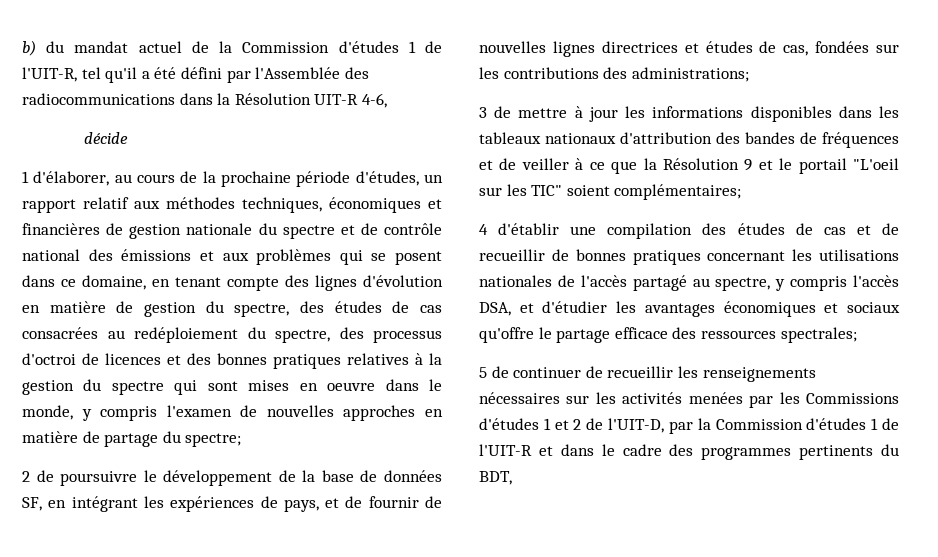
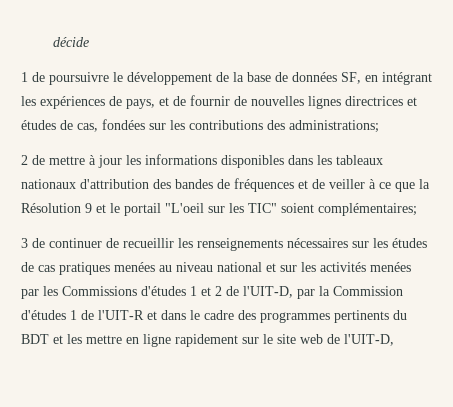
- b) du mandat actuel de la Commission d'études 1 de l'UIT-R, tel qu'il a été défini par l'Assemblée des radiocommunications dans la Résolution UIT-R 4-6,
  décide
- 1 d'élaborer, au cours de la prochaine période d'études, un rapport relatif aux méthodes techniques, économiques et financières de gestion nationale du spectre et de contrôle national des émissions et aux problèmes qui se posent dans ce domaine, en tenant compte des lignes d'évolution en matière de gestion du spectre, des études de cas consacrées au redéploiement du spectre, des processus d'octroi de licences et des bonnes pratiques relatives à la gestion du spectre qui sont mises en oeuvre dans le monde, y compris l'examen de nouvelles approches en matière de partage du spectre;
- 2 de poursuivre le développement de la base de données SF, en intégrant les expériences de pays, et de fournir de nouvelles lignes directrices et études de cas, fondées sur les contributions des administrations;
+ 1 de poursuivre le développement de la base de données SF, en intégrant les expériences de pays, et de fournir de nouvelles lignes directrices et études de cas, fondées sur les contributions des administrations;
- 3 de mettre à jour les informations disponibles dans les tableaux nationaux d'attribution des bandes de fréquences et de veiller à ce que la Résolution 9 et le portail "L'oeil sur les TIC" soient complémentaires;
+ 2 de mettre à jour les informations disponibles dans les tableaux nationaux d'attribution des bandes de fréquences et de veiller à ce que la Résolution 9 et le portail "L'oeil sur les TIC" soient complémentaires;
- 4 d'établir une compilation des études de cas et de recueillir de bonnes pratiques concernant les utilisations nationales de l'accès partagé au spectre, y compris l'accès DSA, et d'étudier les avantages économiques et sociaux qu'offre le partage efficace des ressources spectrales;
- 5 de continuer de recueillir les renseignements nécessaires sur les activités menées par les Commissions d'études 1 et 2 de l'UIT-D, par la Commission d'études 1 de l'UIT-R et dans le cadre des programmes pertinents du BDT,
+ 3 de continuer de recueillir les renseignements nécessaires sur les études de cas pratiques menées au niveau national et sur les activités menées par les Commissions d'études 1 et 2 de l'UIT-D, par la Commission d'études 1 de l'UIT-R et dans le cadre des programmes pertinents du BDT et les mettre en ligne rapidement sur le site web de l'UIT-D,

